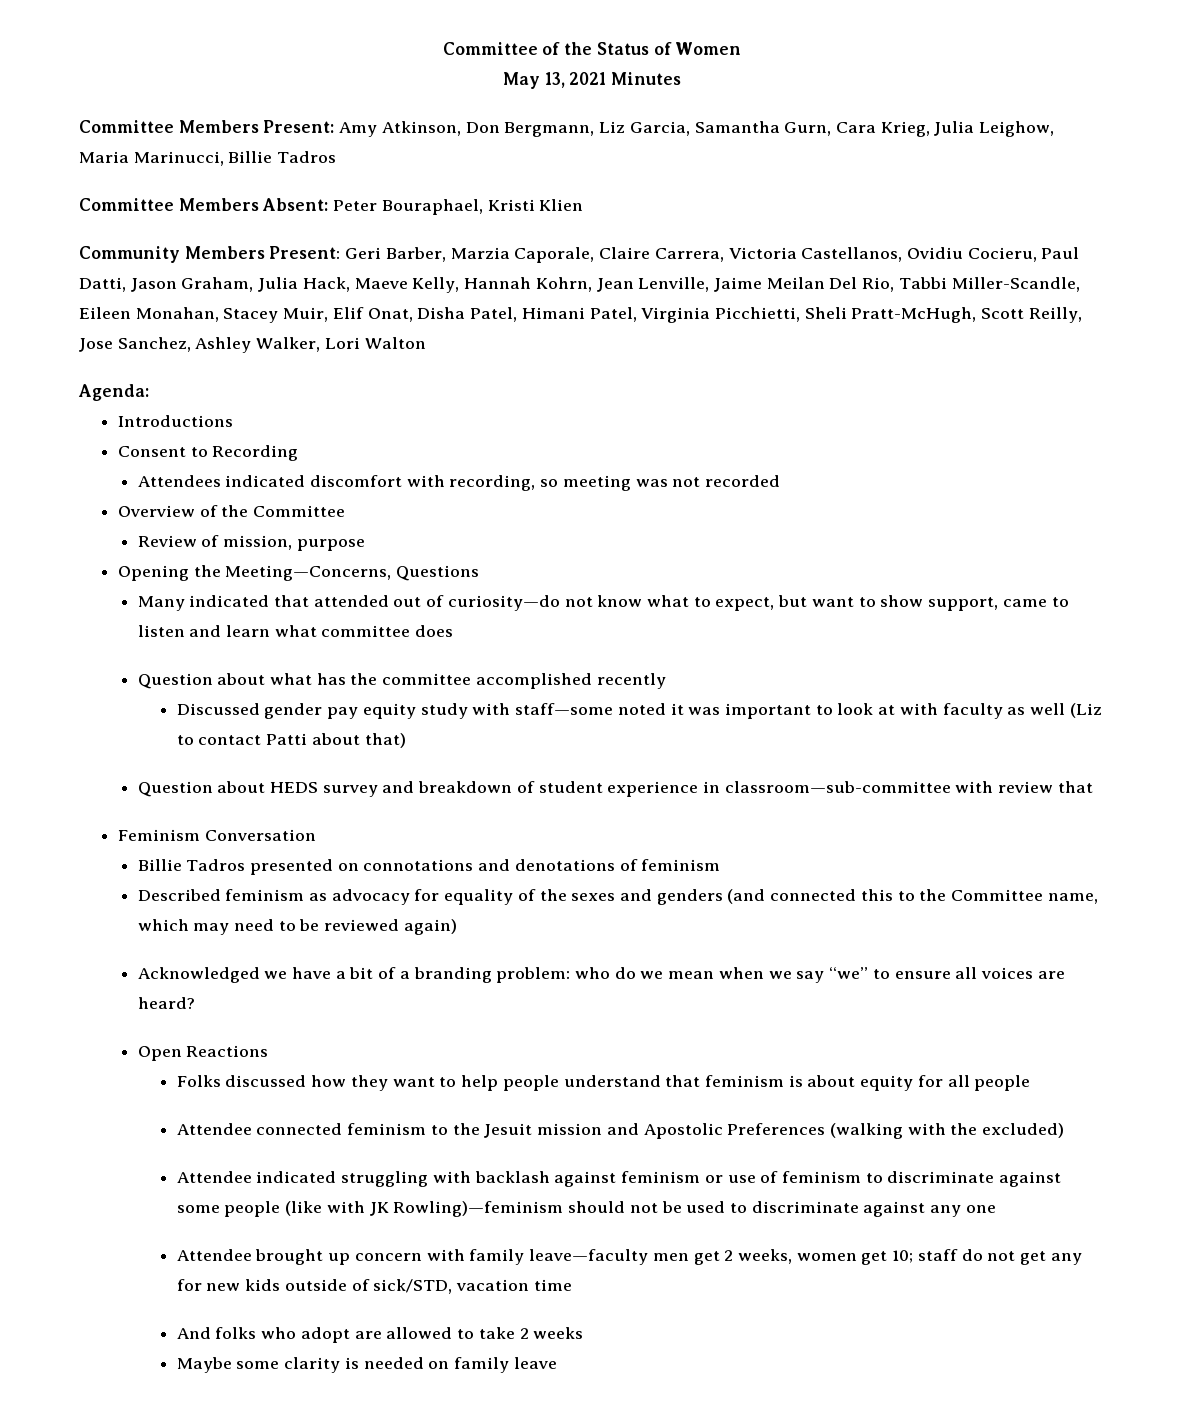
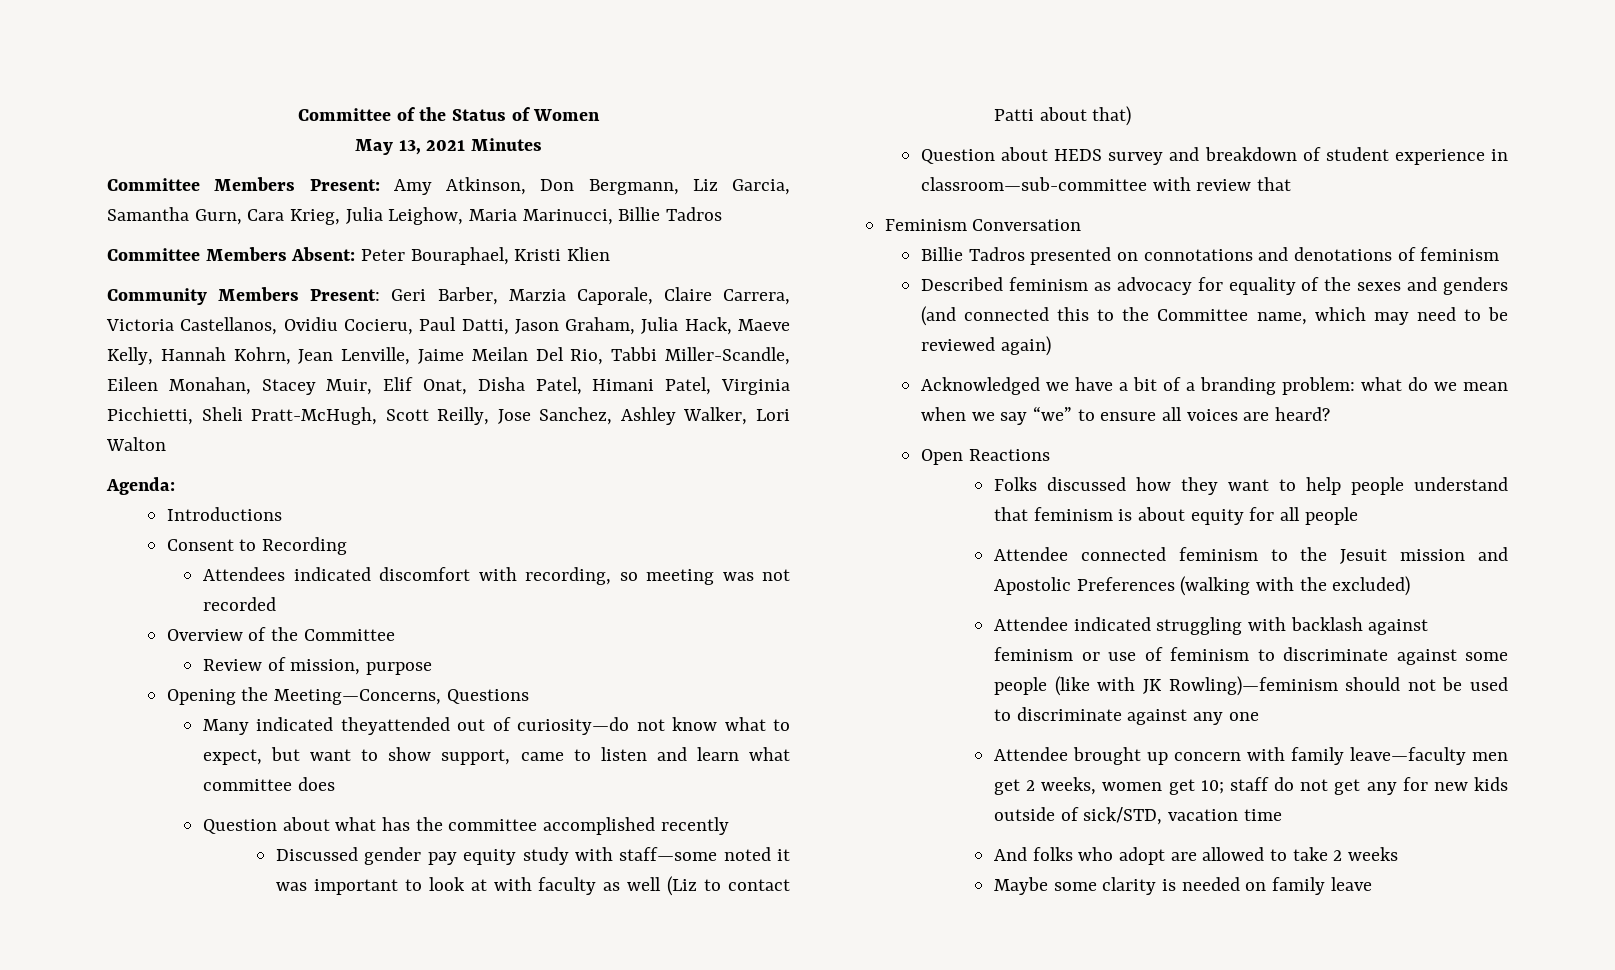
- Many indicated that attended out of curiosity—do not know what to expect, but want to show support, came to listen and learn what committee does
+ Many indicated theyattended out of curiosity—do not know what to expect, but want to show support, came to listen and learn what committee does
- Acknowledged we have a bit of a branding problem: who do we mean when we say “we” to ensure all voices are heard?
+ Acknowledged we have a bit of a branding problem: what do we mean when we say “we” to ensure all voices are heard?

